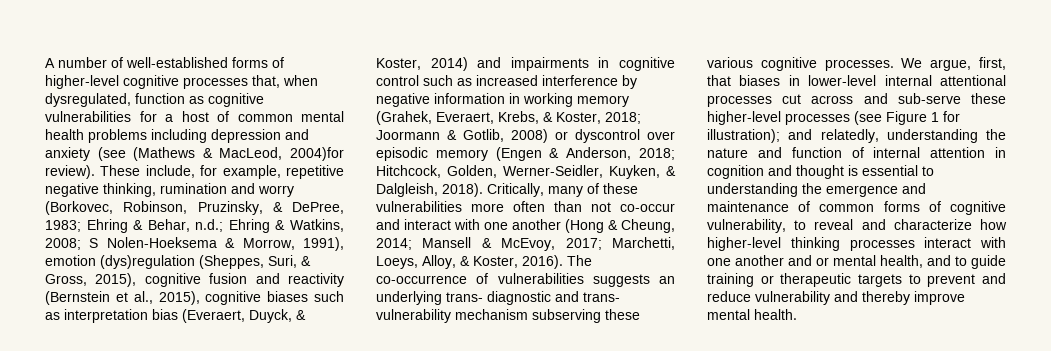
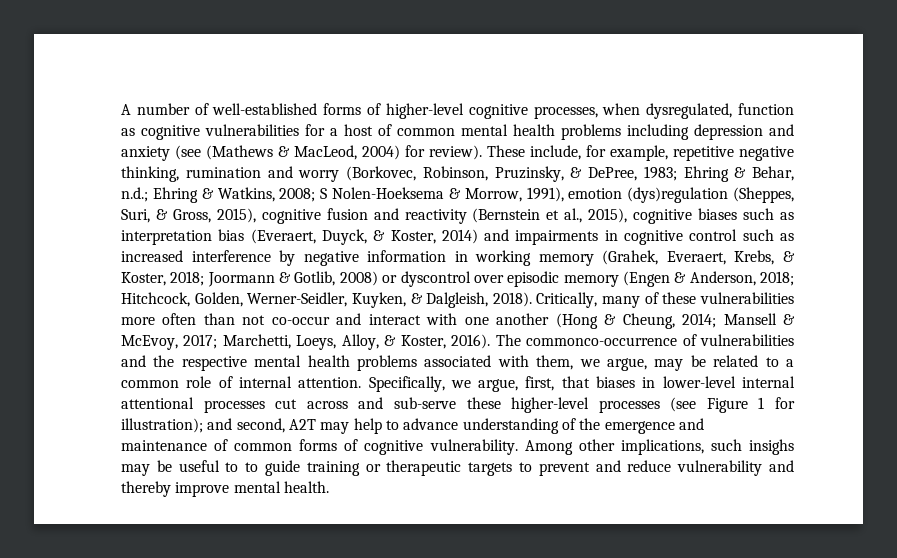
- A number of well-established forms of higher-level cognitive processes that, when dysregulated, function as cognitive vulnerabilities for a host of common mental health problems including depression and anxiety (see (Mathews & MacLeod, 2004)for review).
+ A number of well-established forms of higher-level cognitive processes, when dysregulated, function as cognitive vulnerabilities for a host of common mental health problems including depression and anxiety (see (Mathews & MacLeod, 2004) for review).
- The co-occurrence of vulnerabilities suggests an underlying trans- diagnostic and trans- vulnerability mechanism subserving these various cognitive processes. We argue, first, that biases in lower-level internal attentional processes cut across and sub-serve these higher-level processes (see Figure 1 for illustration); and relatedly, understanding the nature and function of internal attention in cognition and thought is essential to understanding the emergence and maintenance of common forms of cognitive vulnerability, to reveal and characterize how higher-level thinking processes interact with one another and or mental health, and to guide training or therapeutic targets to prevent and reduce vulnerability and thereby improve mental health.
+ The commonco-occurrence of vulnerabilities and the respective mental health problems associated with them, we argue, may be related to a common role of internal attention. Specifically, we argue, first, that biases in lower-level internal attentional processes cut across and sub-serve these higher-level processes (see Figure 1 for illustration); and second, A2T may help to advance understanding of the emergence and maintenance of common forms of cognitive vulnerability. Among other implications, such insighs may be useful to to guide training or therapeutic targets to prevent and reduce vulnerability and thereby improve mental health.

